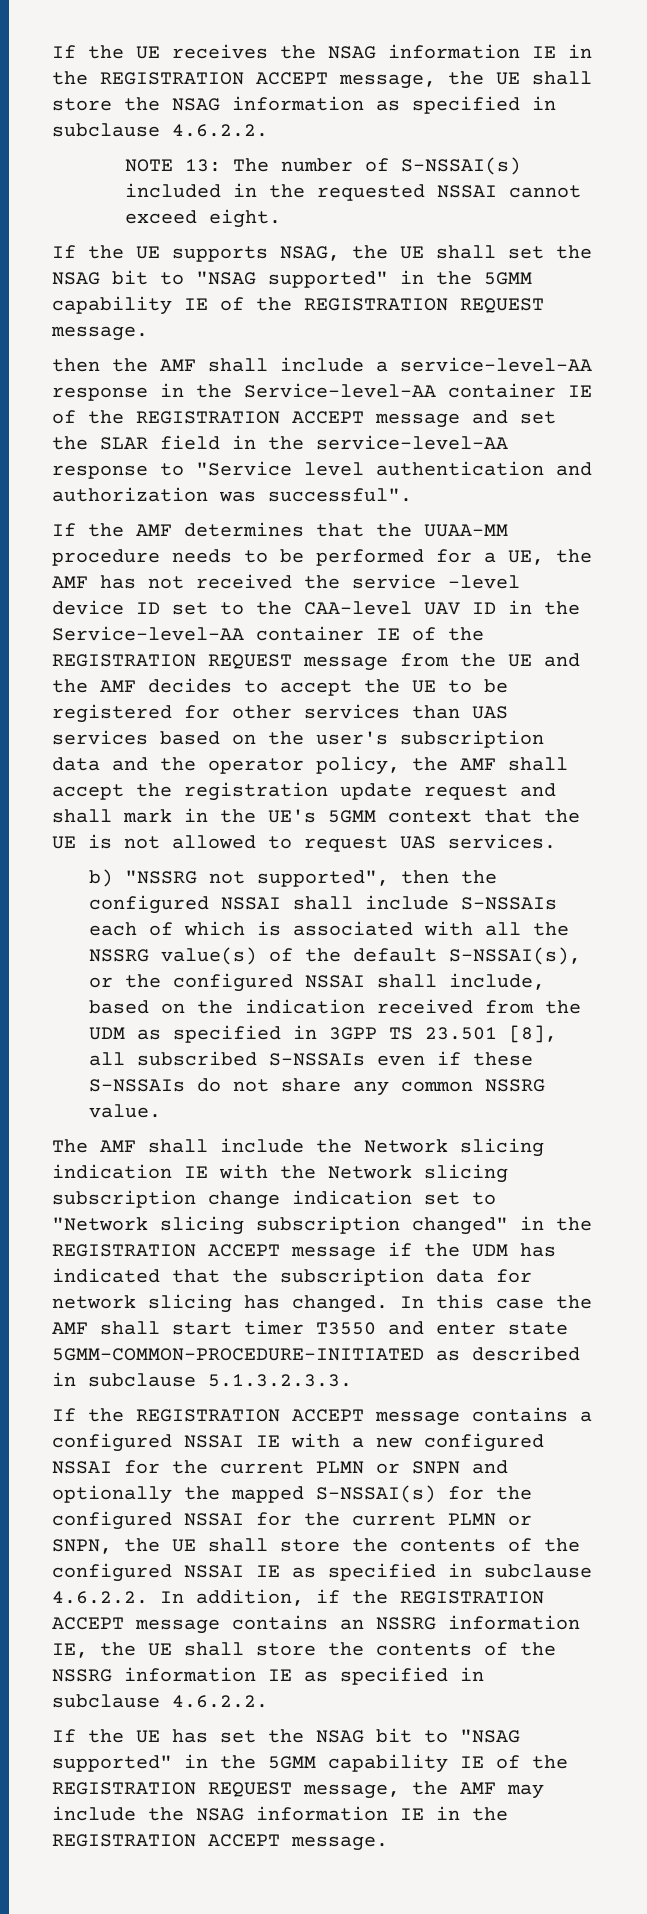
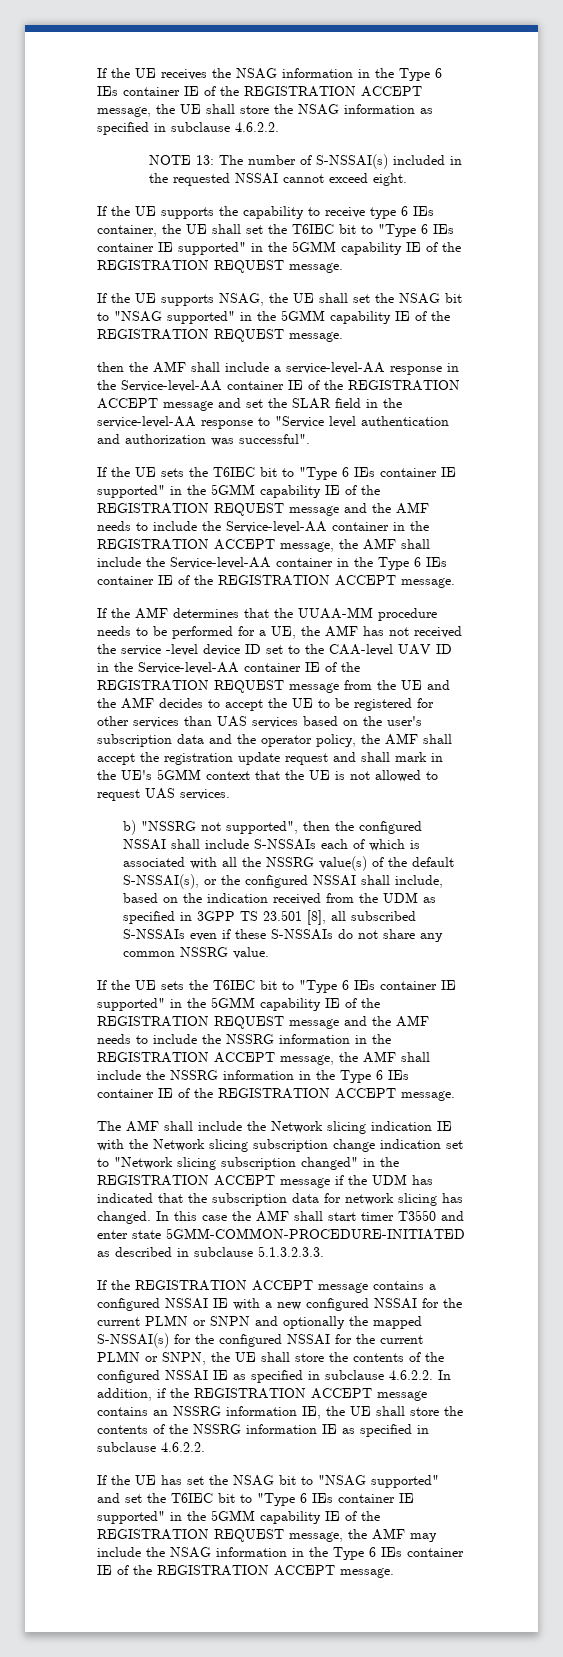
- If the UE receives the NSAG information IE in the REGISTRATION ACCEPT message, the UE shall store the NSAG information as specified in subclause 4.6.2.2.
+ If the UE receives the NSAG information in the Type 6 IEs container IE of the REGISTRATION ACCEPT message, the UE shall store the NSAG information as specified in subclause 4.6.2.2.
+ If the UE supports the capability to receive type 6 IEs container, the UE shall set the T6IEC bit to "Type 6 IEs container IE supported" in the 5GMM capability IE of the REGISTRATION REQUEST message.
+ If the UE sets the T6IEC bit to "Type 6 IEs container IE supported" in the 5GMM capability IE of the REGISTRATION REQUEST message and the AMF needs to include the Service-level-AA container in the REGISTRATION ACCEPT message, the AMF shall include the Service-level-AA container in the Type 6 IEs container IE of the REGISTRATION ACCEPT message.
+ If the UE sets the T6IEC bit to "Type 6 IEs container IE supported" in the 5GMM capability IE of the REGISTRATION REQUEST message and the AMF needs to include the NSSRG information in the REGISTRATION ACCEPT message, the AMF shall include the NSSRG information in the Type 6 IEs container IE of the REGISTRATION ACCEPT message.
- If the UE has set the NSAG bit to "NSAG supported" in the 5GMM capability IE of the REGISTRATION REQUEST message, the AMF may include the NSAG information IE in the REGISTRATION ACCEPT message.
+ If the UE has set the NSAG bit to "NSAG supported" and set the T6IEC bit to "Type 6 IEs container IE supported" in the 5GMM capability IE of the REGISTRATION REQUEST message, the AMF may include the NSAG information in the Type 6 IEs container IE of the REGISTRATION ACCEPT message.

